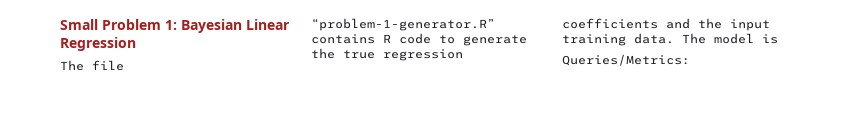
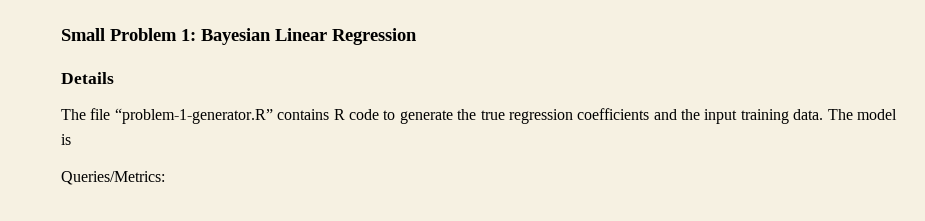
+ Details

